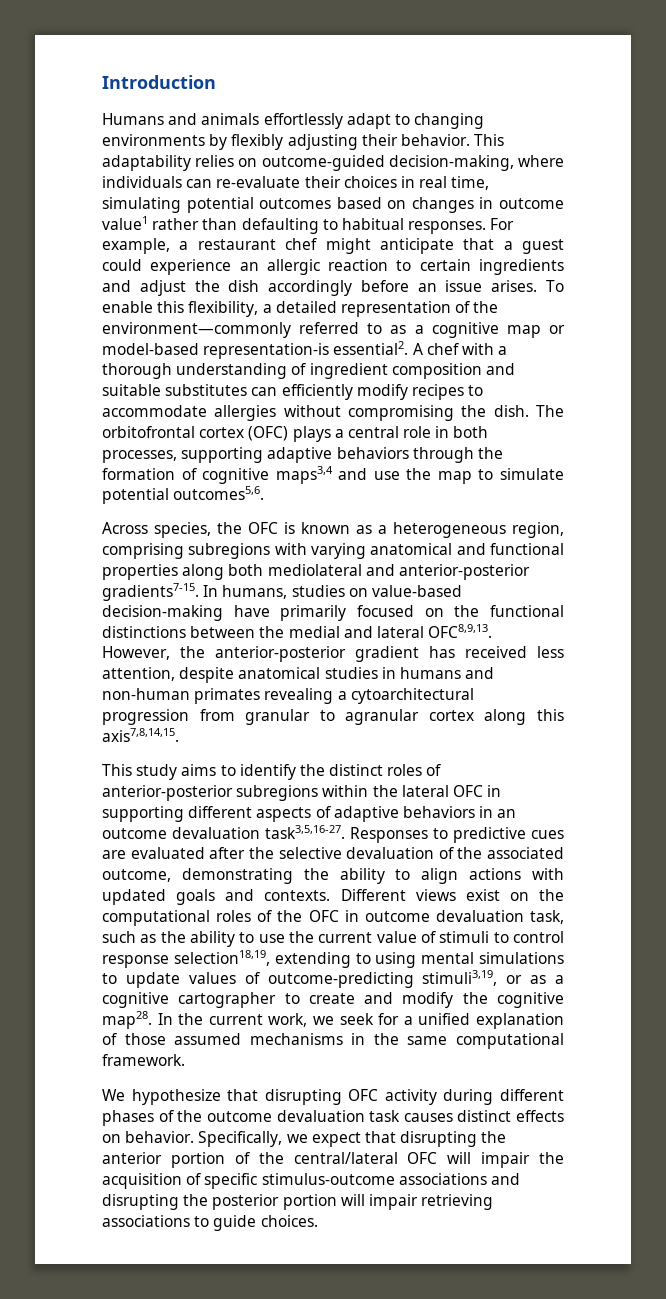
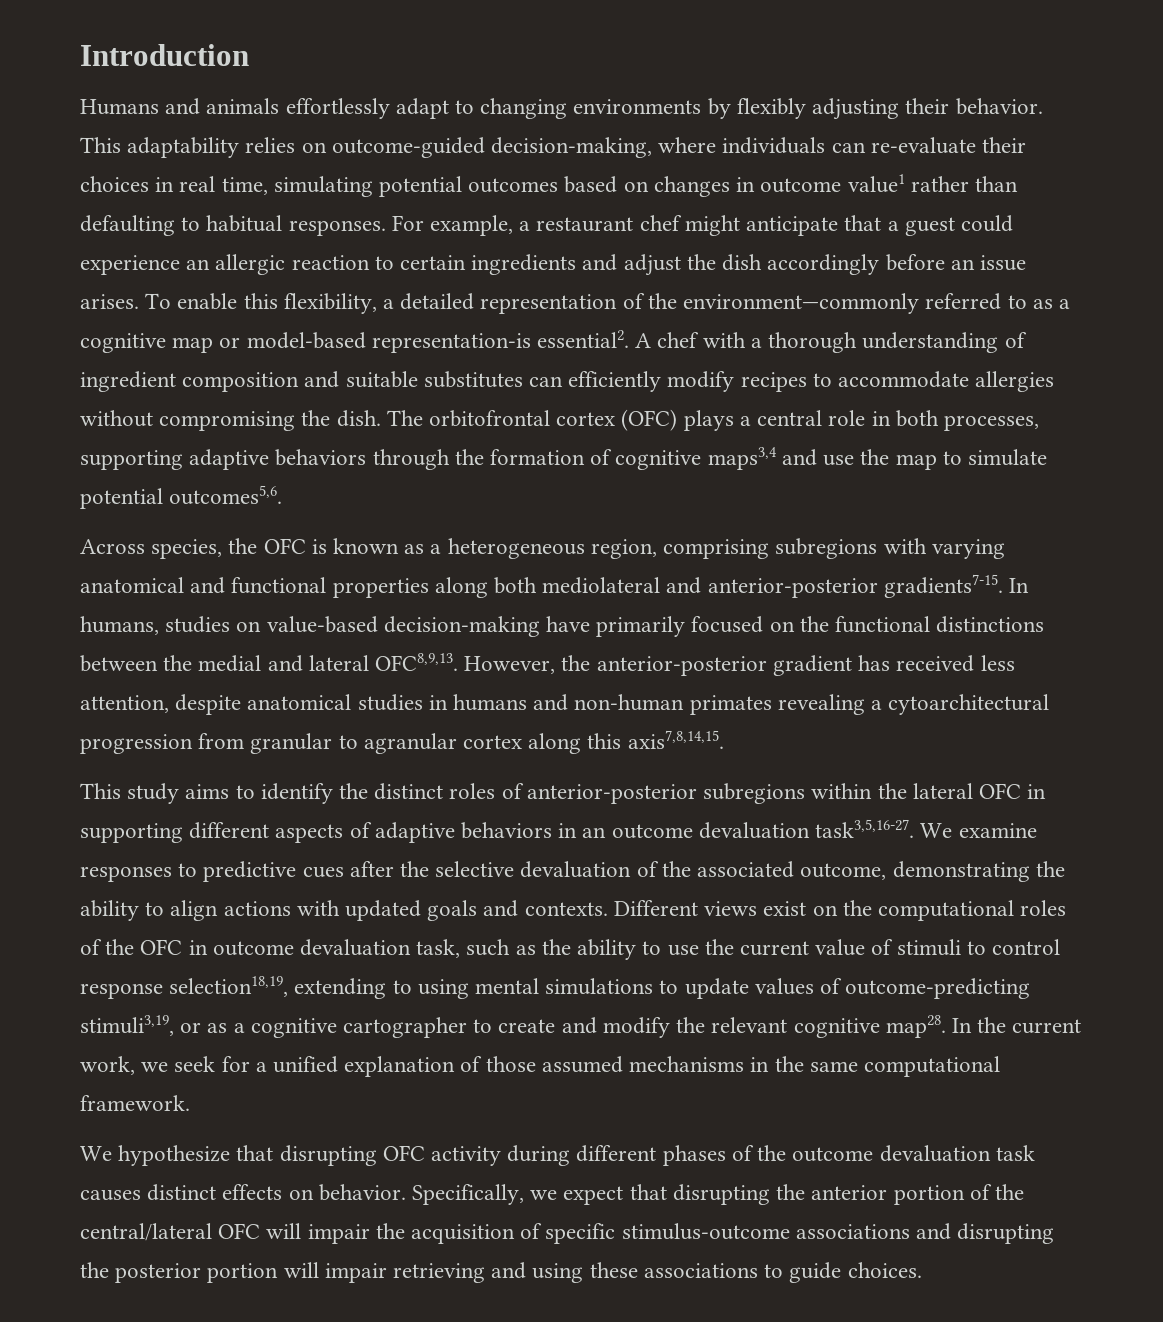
- Responses to predictive cues are evaluated after the selective devaluation of the associated outcome, demonstrating the ability to align actions with updated goals and contexts.
+ We examine responses to predictive cues after the selective devaluation of the associated outcome, demonstrating the ability to align actions with updated goals and contexts.
- Different views exist on the computational roles of the OFC in outcome devaluation task, such as the ability to use the current value of stimuli to control response selection18,19, extending to using mental simulations to update values of outcome-predicting stimuli3,19, or as a cognitive cartographer to create and modify the cognitive map28.
+ Different views exist on the computational roles of the OFC in outcome devaluation task, such as the ability to use the current value of stimuli to control response selection18,19, extending to using mental simulations to update values of outcome-predicting stimuli3,19, or as a cognitive cartographer to create and modify the relevant cognitive map28.
- Specifically, we expect that disrupting the anterior portion of the central/lateral OFC will impair the acquisition of specific stimulus-outcome associations and disrupting the posterior portion will impair retrieving associations to guide choices.
+ Specifically, we expect that disrupting the anterior portion of the central/lateral OFC will impair the acquisition of specific stimulus-outcome associations and disrupting the posterior portion will impair retrieving and using these associations to guide choices.

